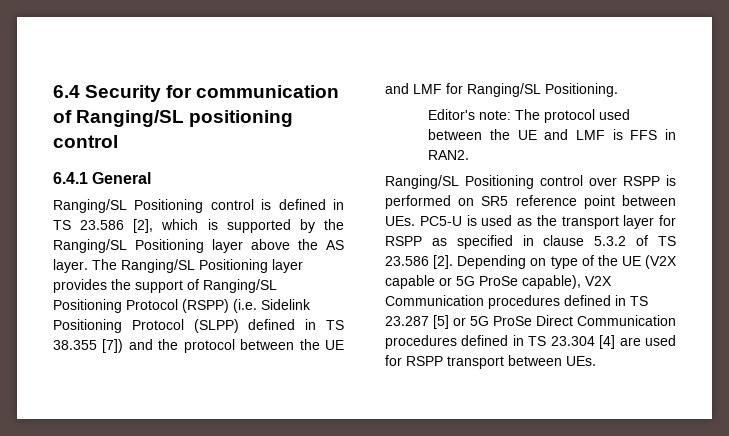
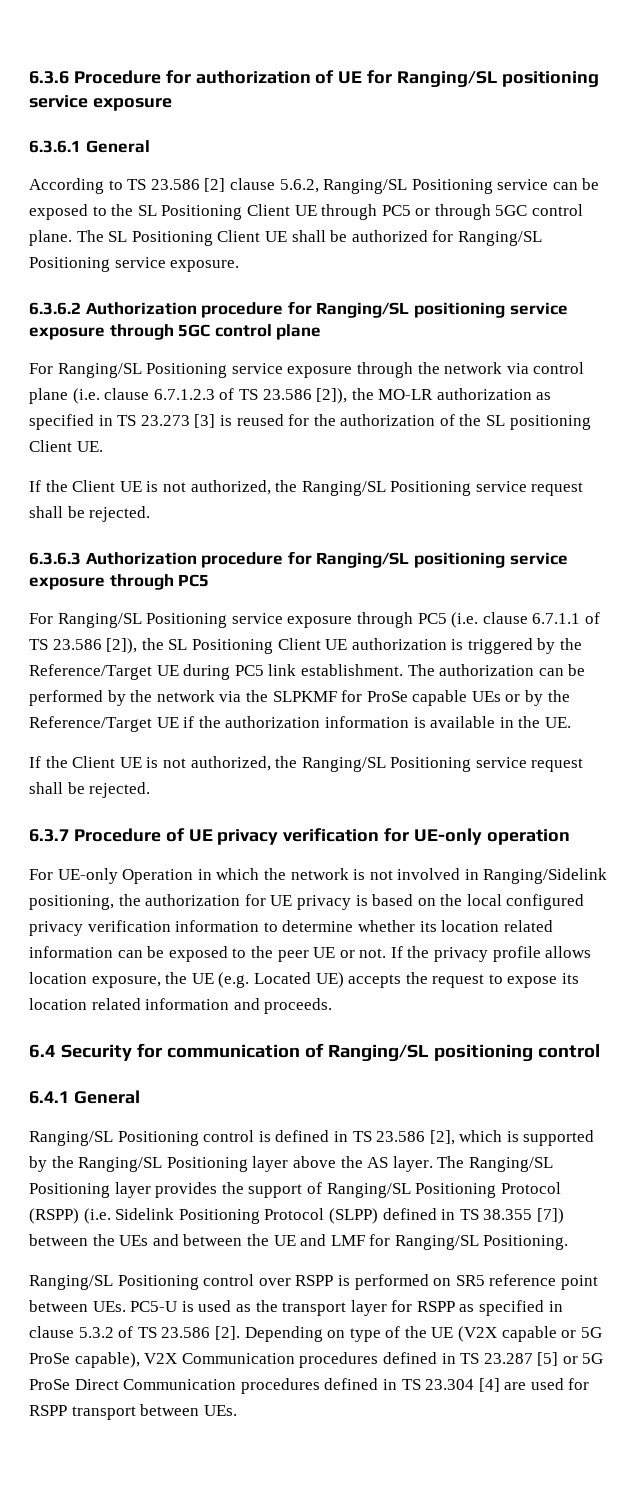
+ 6.3.6 Procedure for authorization of UE for Ranging/SL positioning service exposure
+ 6.3.6.1 General
+ According to TS 23.586 [2] clause 5.6.2, Ranging/SL Positioning service can be exposed to the SL Positioning Client UE through PC5 or through 5GC control plane. The SL Positioning Client UE shall be authorized for Ranging/SL Positioning service exposure.
+ 6.3.6.2 Authorization procedure for Ranging/SL positioning service exposure through 5GC control plane
+ For Ranging/SL Positioning service exposure through the network via control plane (i.e. clause 6.7.1.2.3 of TS 23.586 [2]), the MO-LR authorization as specified in TS 23.273 [3] is reused for the authorization of the SL positioning Client UE.
+ If the Client UE is not authorized, the Ranging/SL Positioning service request shall be rejected.
+ 6.3.6.3 Authorization procedure for Ranging/SL positioning service exposure through PC5
+ For Ranging/SL Positioning service exposure through PC5 (i.e. clause 6.7.1.1 of TS 23.586 [2]), the SL Positioning Client UE authorization is triggered by the Reference/Target UE during PC5 link establishment. The authorization can be performed by the network via the SLPKMF for ProSe capable UEs or by the Reference/Target UE if the authorization information is available in the UE.
+ If the Client UE is not authorized, the Ranging/SL Positioning service request shall be rejected.
+ 6.3.7 Procedure of UE privacy verification for UE-only operation
+ For UE-only Operation in which the network is not involved in Ranging/Sidelink positioning, the authorization for UE privacy is based on the local configured privacy verification information to determine whether its location related information can be exposed to the peer UE or not. If the privacy profile allows location exposure, the UE (e.g. Located UE) accepts the request to expose its location related information and proceeds.
- The Ranging/SL Positioning layer provides the support of Ranging/SL Positioning Protocol (RSPP) (i.e. Sidelink Positioning Protocol (SLPP) defined in TS 38.355 [7]) and the protocol between the UE and LMF for Ranging/SL Positioning.
+ The Ranging/SL Positioning layer provides the support of Ranging/SL Positioning Protocol (RSPP) (i.e. Sidelink Positioning Protocol (SLPP) defined in TS 38.355 [7]) between the UEs and between the UE and LMF for Ranging/SL Positioning.
- Editor's note: The protocol used between the UE and LMF is FFS in RAN2.

